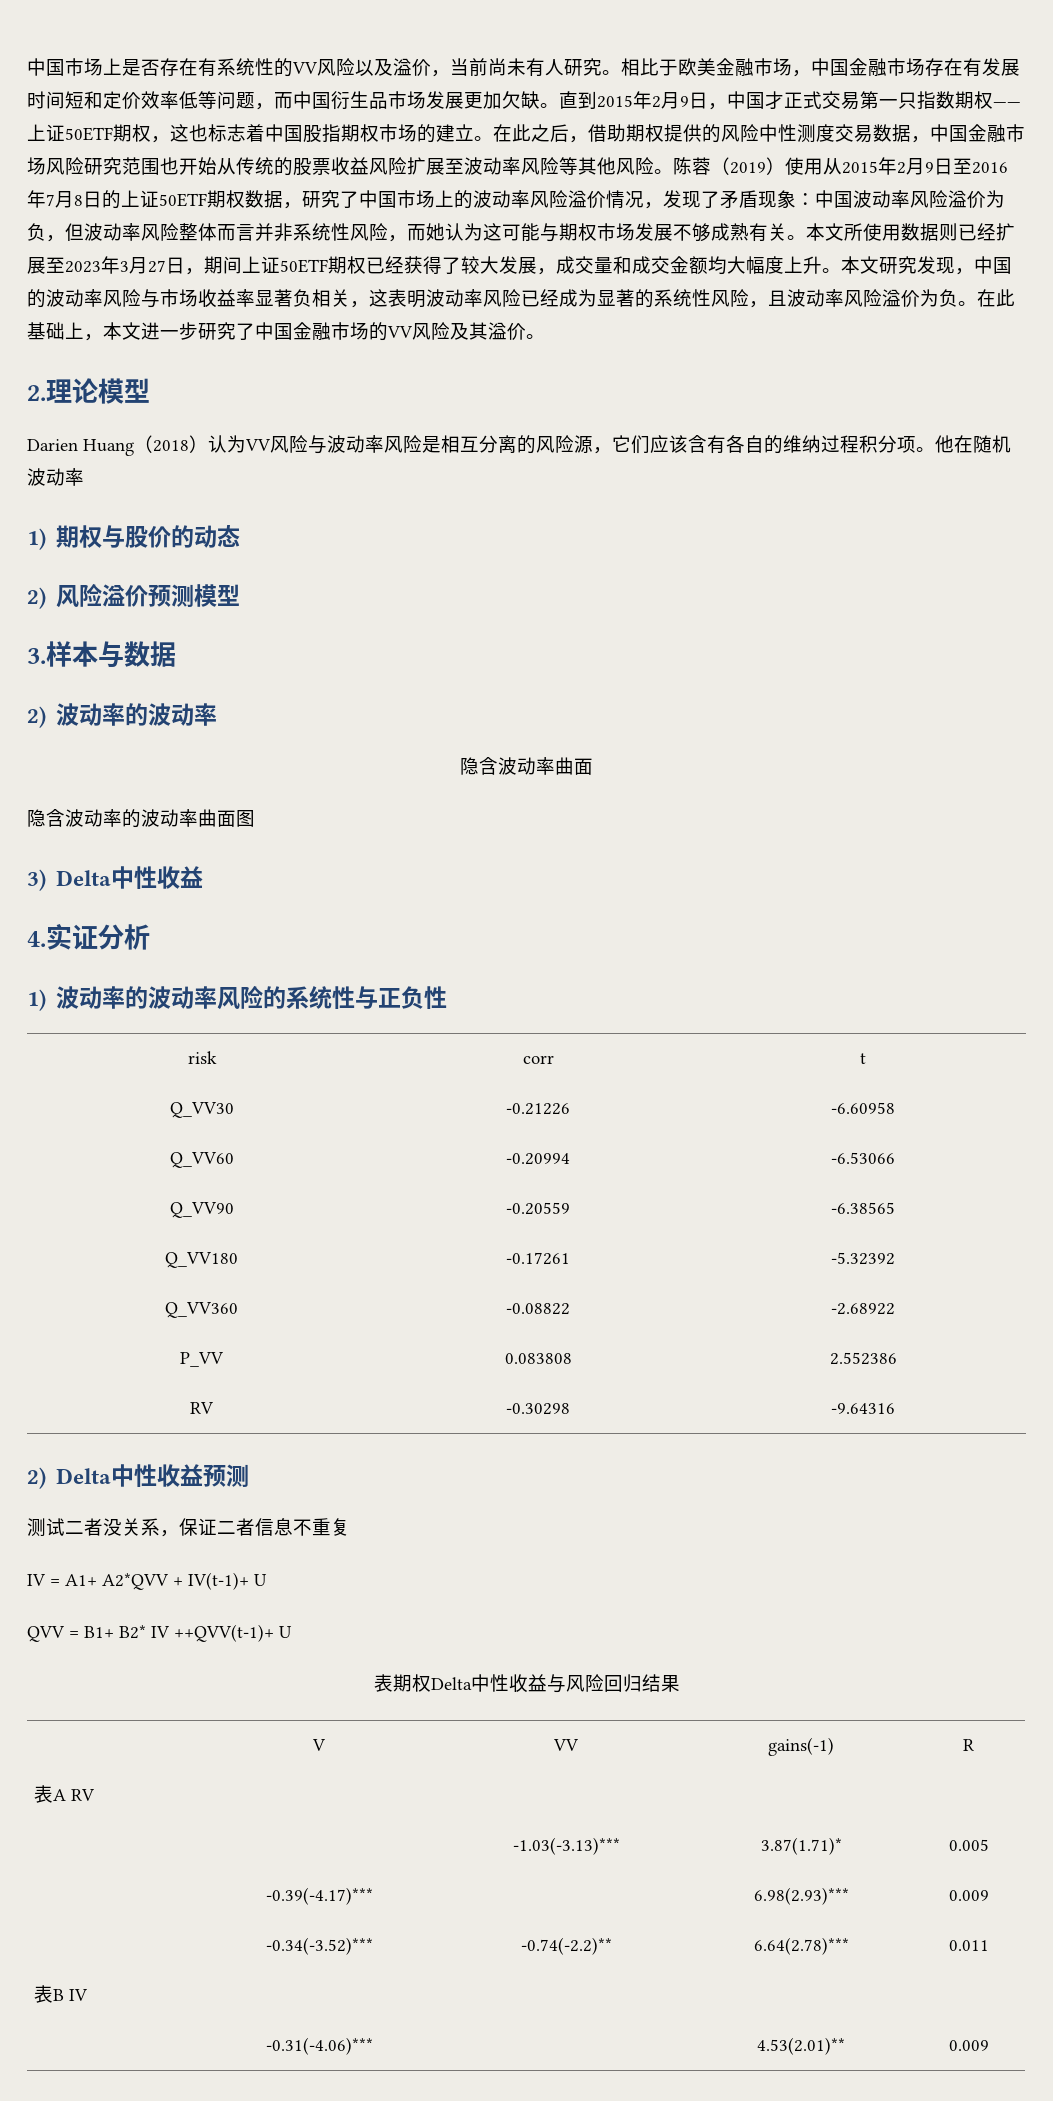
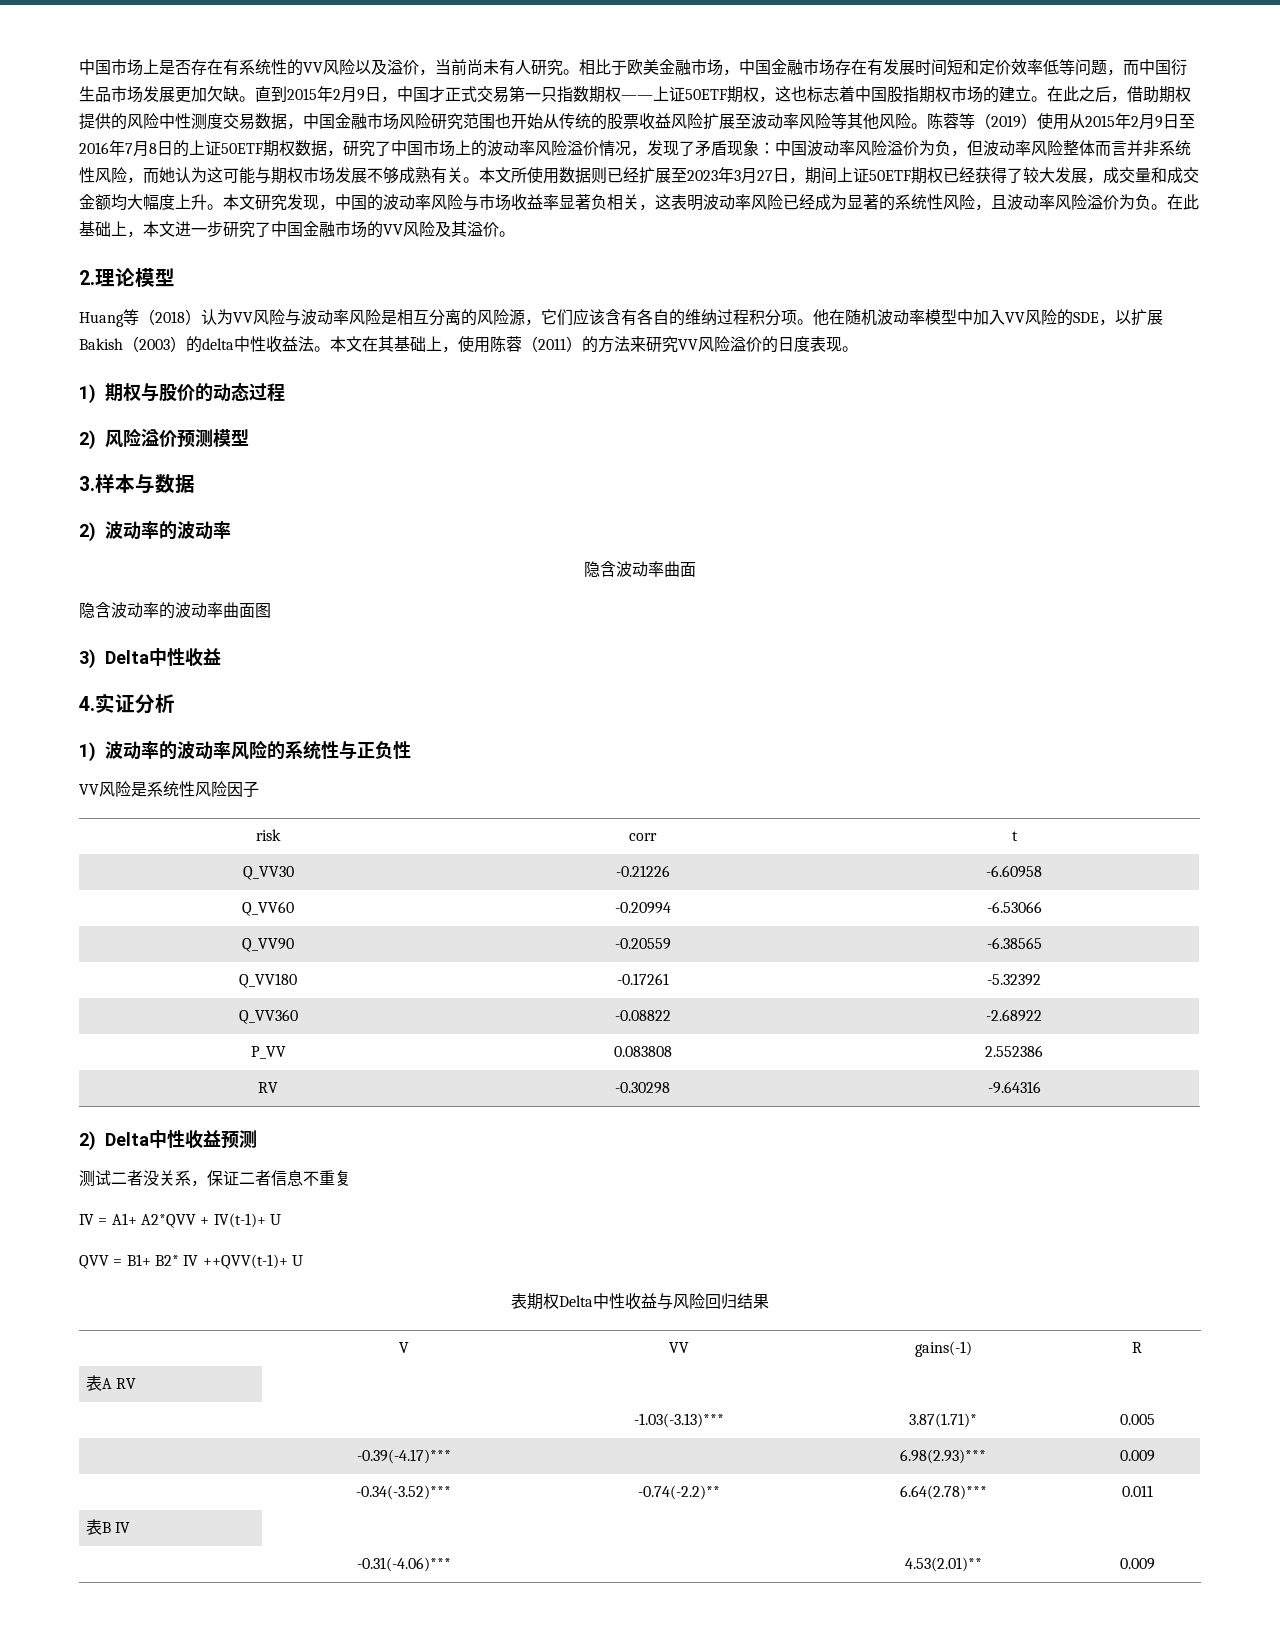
- 陈蓉（2019）使用从2015年2月9日至2016年7月8日的上证50ETF期权数据，研究了中国市场上的波动率风险溢价情况，发现了矛盾现象：中国波动率风险溢价为负，但波动率风险整体而言并非系统性风险，而她认为这可能与期权市场发展不够成熟有关。
+ 陈蓉等（2019）使用从2015年2月9日至2016年7月8日的上证50ETF期权数据，研究了中国市场上的波动率风险溢价情况，发现了矛盾现象：中国波动率风险溢价为负，但波动率风险整体而言并非系统性风险，而她认为这可能与期权市场发展不够成熟有关。
- Darien Huang（2018）认为VV风险与波动率风险是相互分离的风险源，它们应该含有各自的维纳过程积分项。
+ Huang等（2018）认为VV风险与波动率风险是相互分离的风险源，它们应该含有各自的维纳过程积分项。
- 他在随机波动率
+ 他在随机波动率模型中加入VV风险的SDE，以扩展Bakish（2003）的delta中性收益法。本文在其基础上，使用陈蓉（2011）的方法来研究VV风险溢价的日度表现。
- 1)期权与股价的动态
+ 1)期权与股价的动态过程
+ VV风险是系统性风险因子

